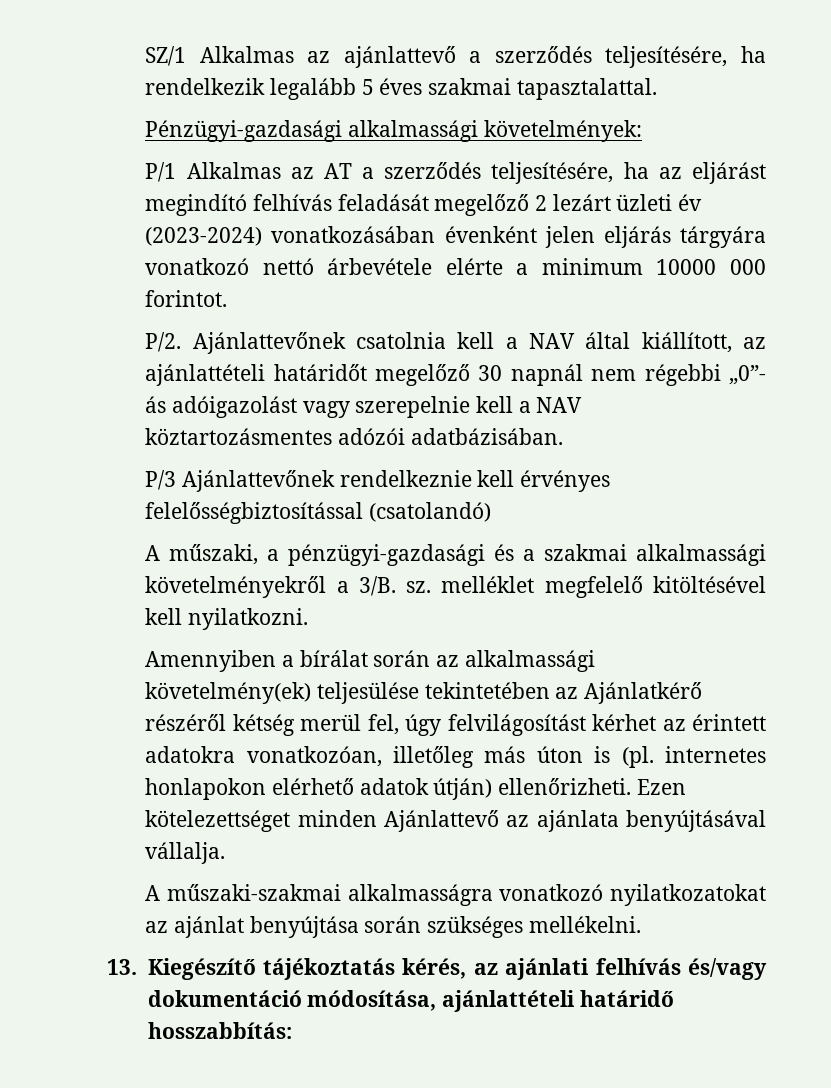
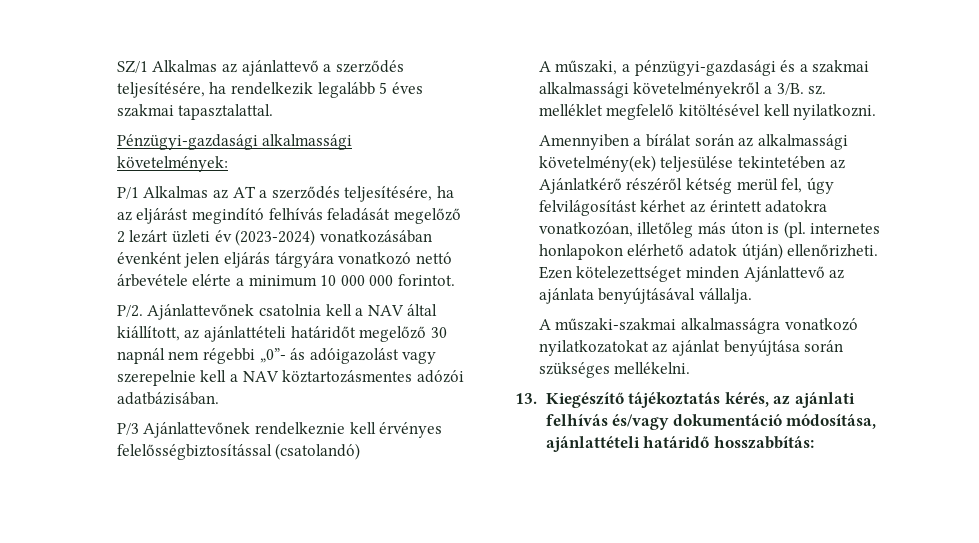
- P/1 Alkalmas az AT a szerződés teljesítésére, ha az eljárást megindító felhívás feladását megelőző 2 lezárt üzleti év (2023-2024) vonatkozásában évenként jelen eljárás tárgyára vonatkozó nettó árbevétele elérte a minimum 10000 000 forintot.
+ P/1 Alkalmas az AT a szerződés teljesítésére, ha az eljárást megindító felhívás feladását megelőző 2 lezárt üzleti év (2023-2024) vonatkozásában évenként jelen eljárás tárgyára vonatkozó nettó árbevétele elérte a minimum 10 000 000 forintot.

